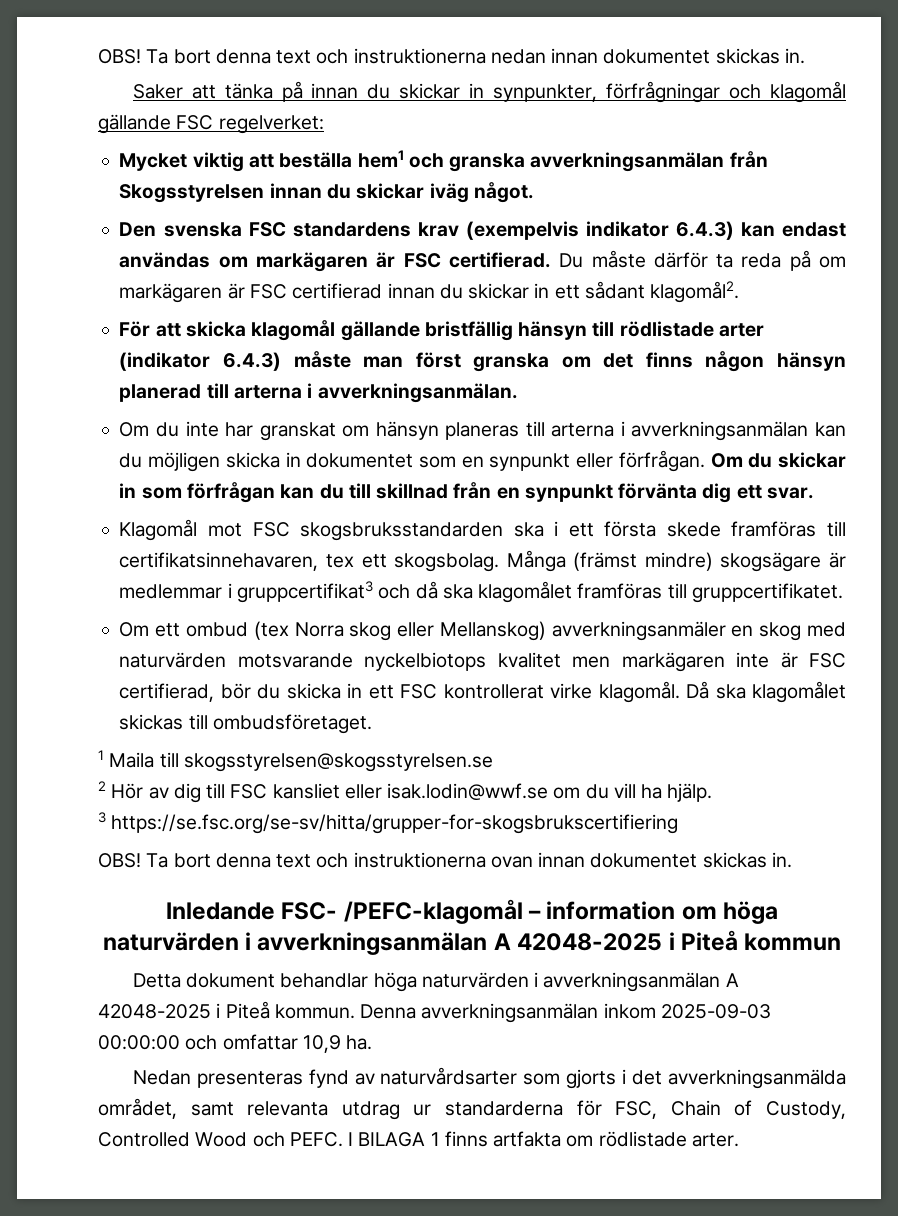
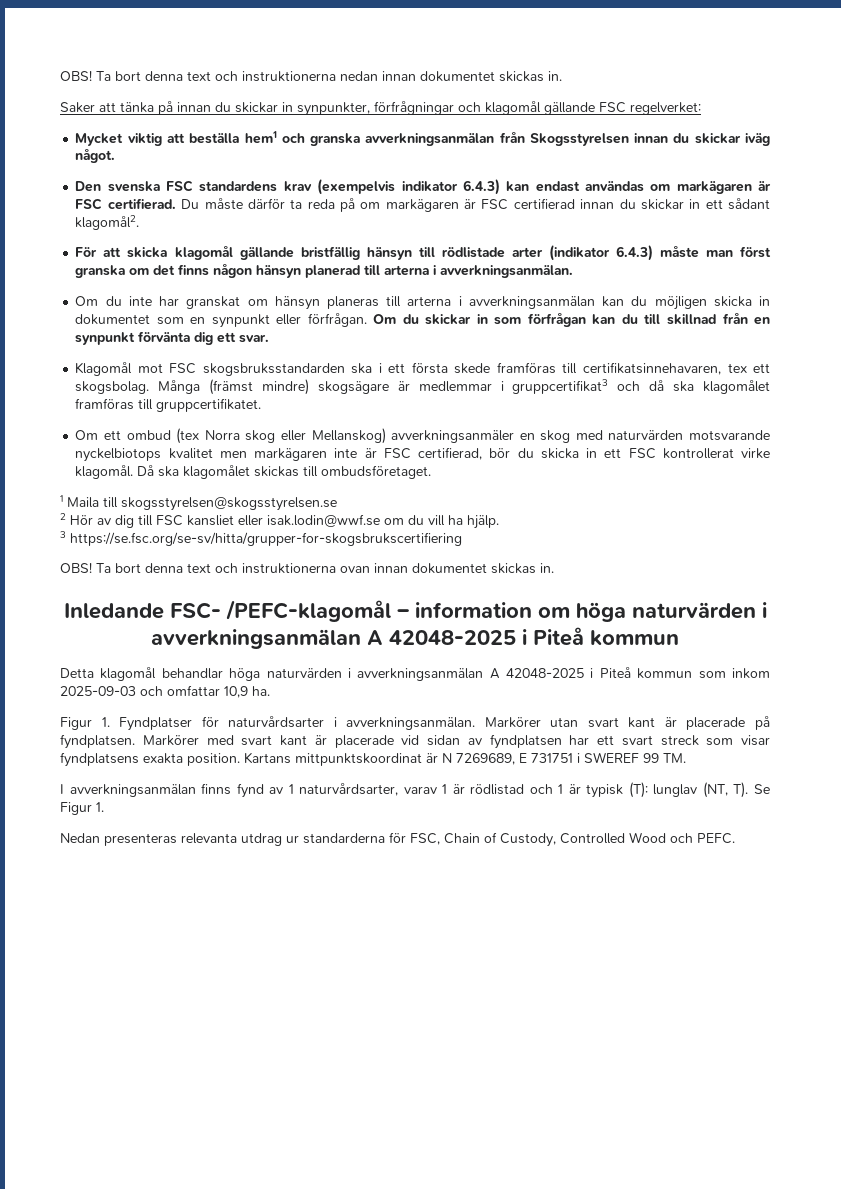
- Detta dokument behandlar höga naturvärden i avverkningsanmälan A 42048-2025 i Piteå kommun. Denna avverkningsanmälan inkom 2025-09-03 00:00:00 och omfattar 10,9 ha.
+ Detta klagomål behandlar höga naturvärden i avverkningsanmälan A 42048-2025 i Piteå kommun som inkom 2025-09-03 och omfattar 10,9 ha.
- Nedan presenteras fynd av naturvårdsarter som gjorts i det avverkningsanmälda området, samt relevanta utdrag ur standarderna för FSC, Chain of Custody, Controlled Wood och PEFC. I BILAGA 1 finns artfakta om rödlistade arter.
+ Figur 1. Fyndplatser för naturvårdsarter i avverkningsanmälan. Markörer utan svart kant är placerade på fyndplatsen. Markörer med svart kant är placerade vid sidan av fyndplatsen har ett svart streck som visar fyndplatsens exakta position. Kartans mittpunktskoordinat är N 7269689, E 731751 i SWEREF 99 TM.
+ I avverkningsanmälan finns fynd av 1 naturvårdsarter, varav 1 är rödlistad och 1 är typisk (T): lunglav (NT, T). Se Figur 1.
+ Nedan presenteras relevanta utdrag ur standarderna för FSC, Chain of Custody, Controlled Wood och PEFC.

